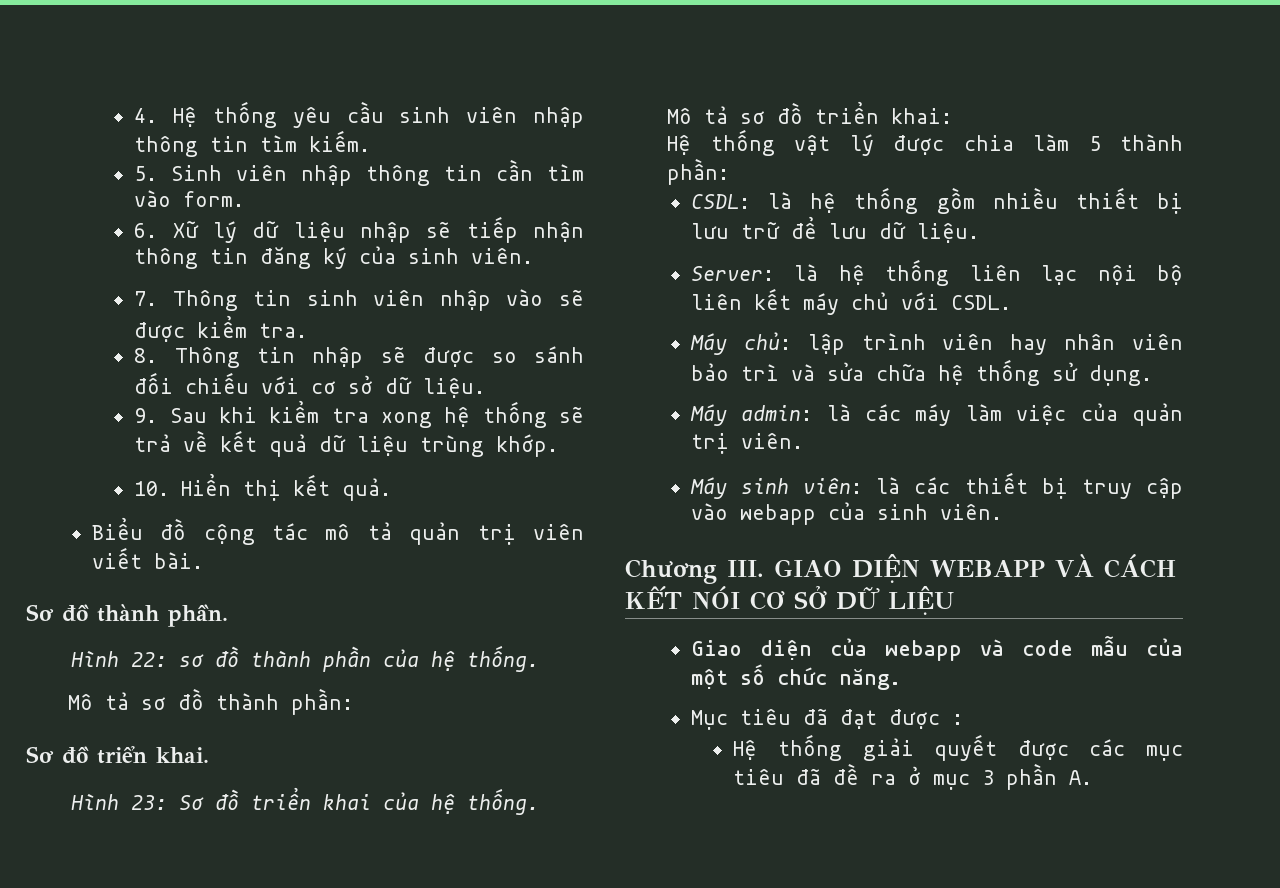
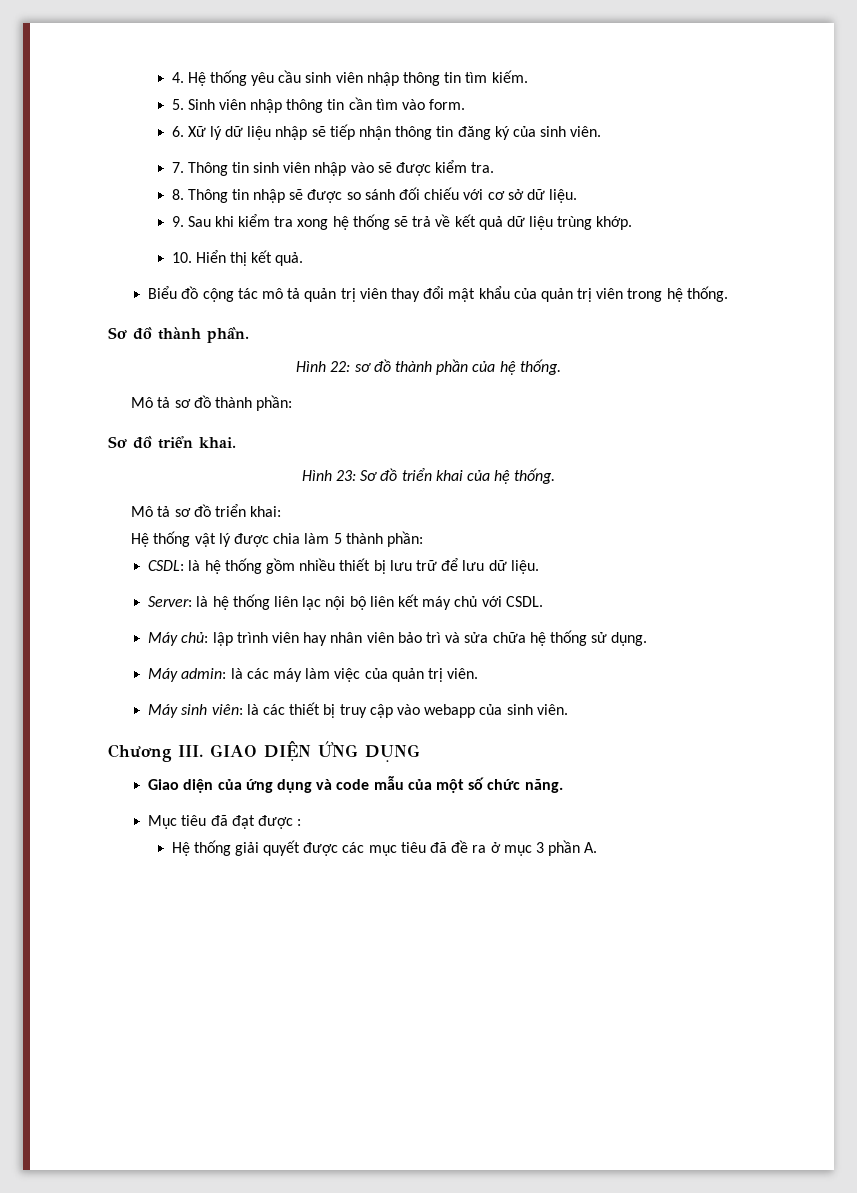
- Biểu đồ cộng tác mô tả quản trị viên viết bài.
+ Biểu đồ cộng tác mô tả quản trị viên thay đổi mật khẩu của quản trị viên trong hệ thống.
- Chương III. GIAO DIỆN WEBAPP VÀ CÁCH KẾT NÓI CƠ SỞ DỮ LIỆU
+ Chương III. GIAO DIỆN ỨNG DỤNG
- Giao diện của webapp và code mẫu của một số chức năng.
+ Giao diện của ứng dụng và code mẫu của một số chức năng.

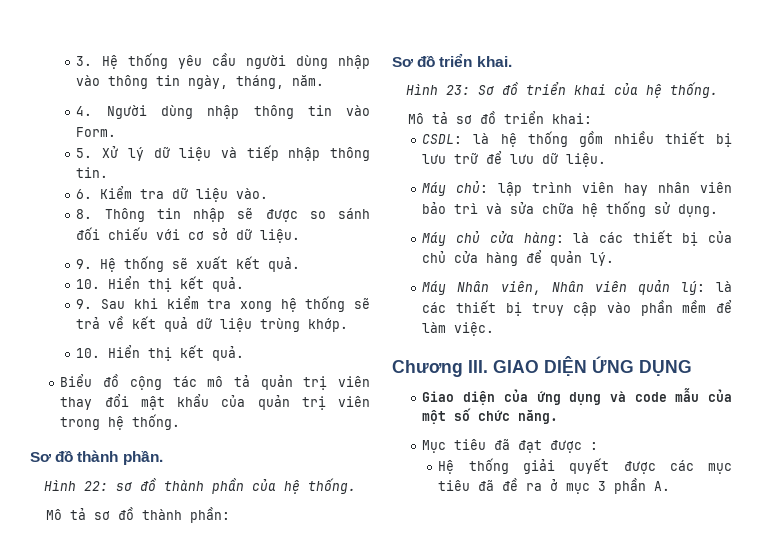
- 4. Hệ thống yêu cầu sinh viên nhập thông tin tìm kiếm.
+ 3. Hệ thống yêu cầu người dùng nhập vào thông tin ngày, tháng, năm.
+ 4. Người dùng nhập thông tin vào Form.
- 5. Sinh viên nhập thông tin cần tìm vào form.
- 6. Xữ lý dữ liệu nhập sẽ tiếp nhận thông tin đăng ký của sinh viên.
- 7. Thông tin sinh viên nhập vào sẽ được kiểm tra.
+ 5. Xử lý dữ liệu và tiếp nhập thông tin.
+ 6. Kiểm tra dữ liệu vào.
+ 9. Hệ thống sẽ xuất kết quả.
+ 10. Hiển thị kết quả.
- Hệ thống vật lý được chia làm 5 thành phần:
- Server: là hệ thống liên lạc nội bộ liên kết máy chủ với CSDL.
- Máy admin: là các máy làm việc của quản trị viên.
- Máy sinh viên: là các thiết bị truy cập vào webapp của sinh viên.
+ Máy chủ cửa hàng: là các thiết bị của chủ cửa hàng để quản lý.
+ Máy Nhân viên, Nhân viên quản lý: là các thiết bị truy cập vào phần mềm để làm việc.

